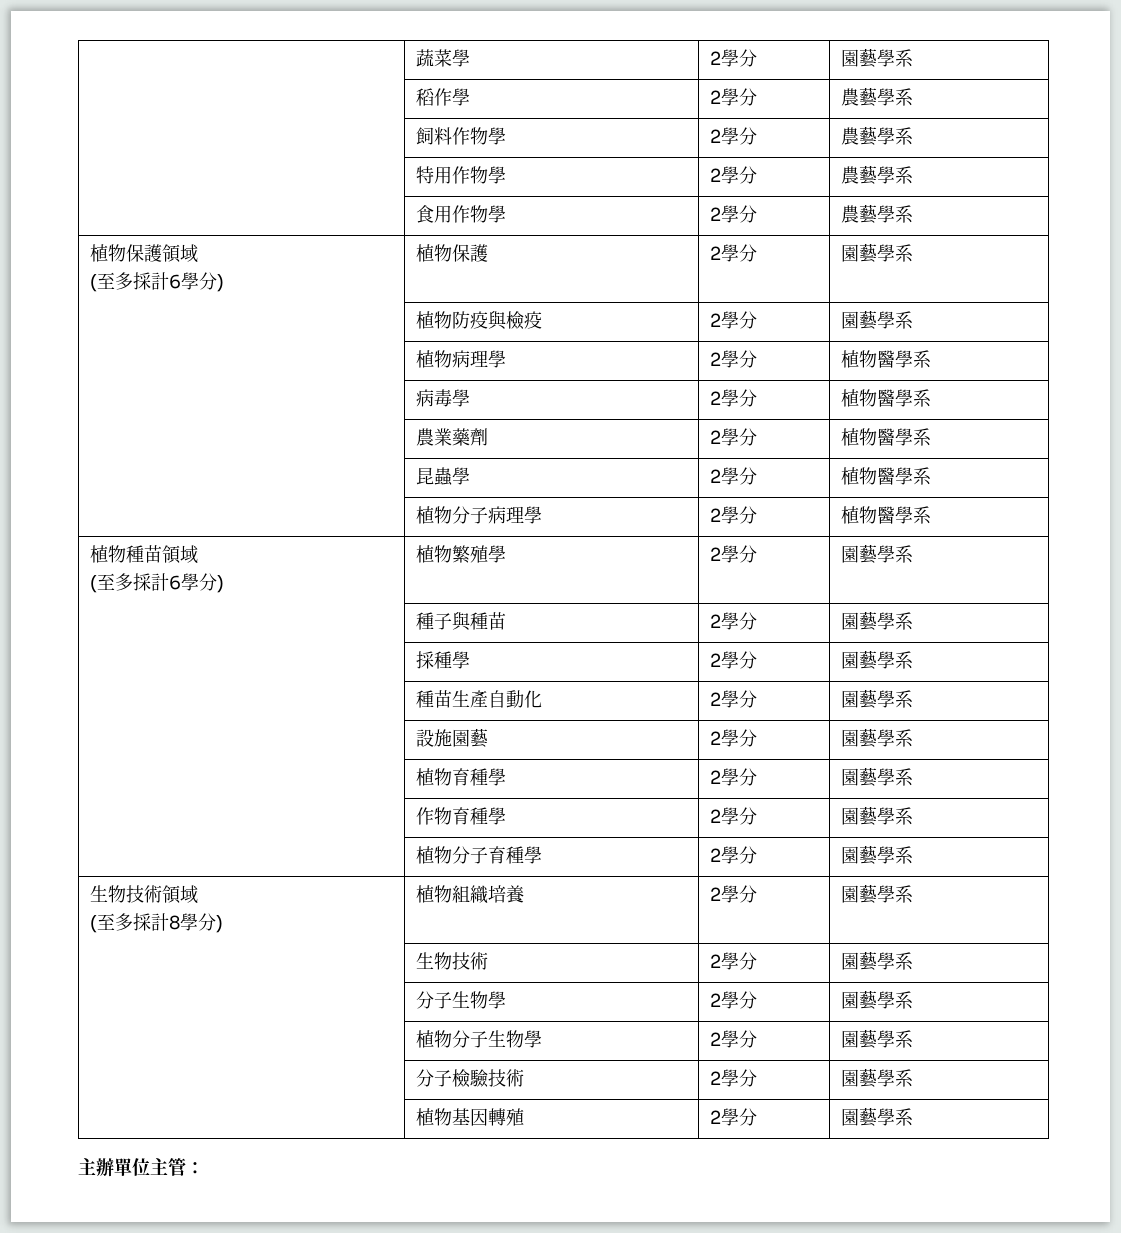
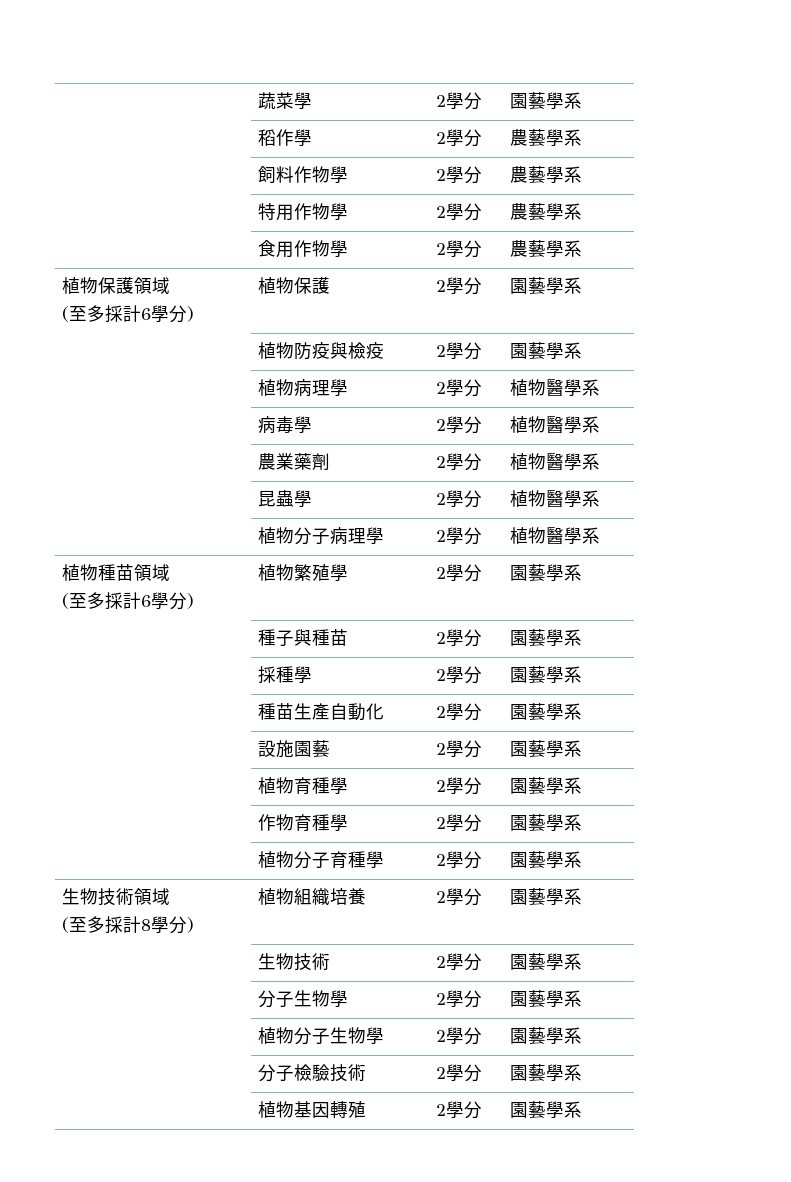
- 主辦單位主管：

